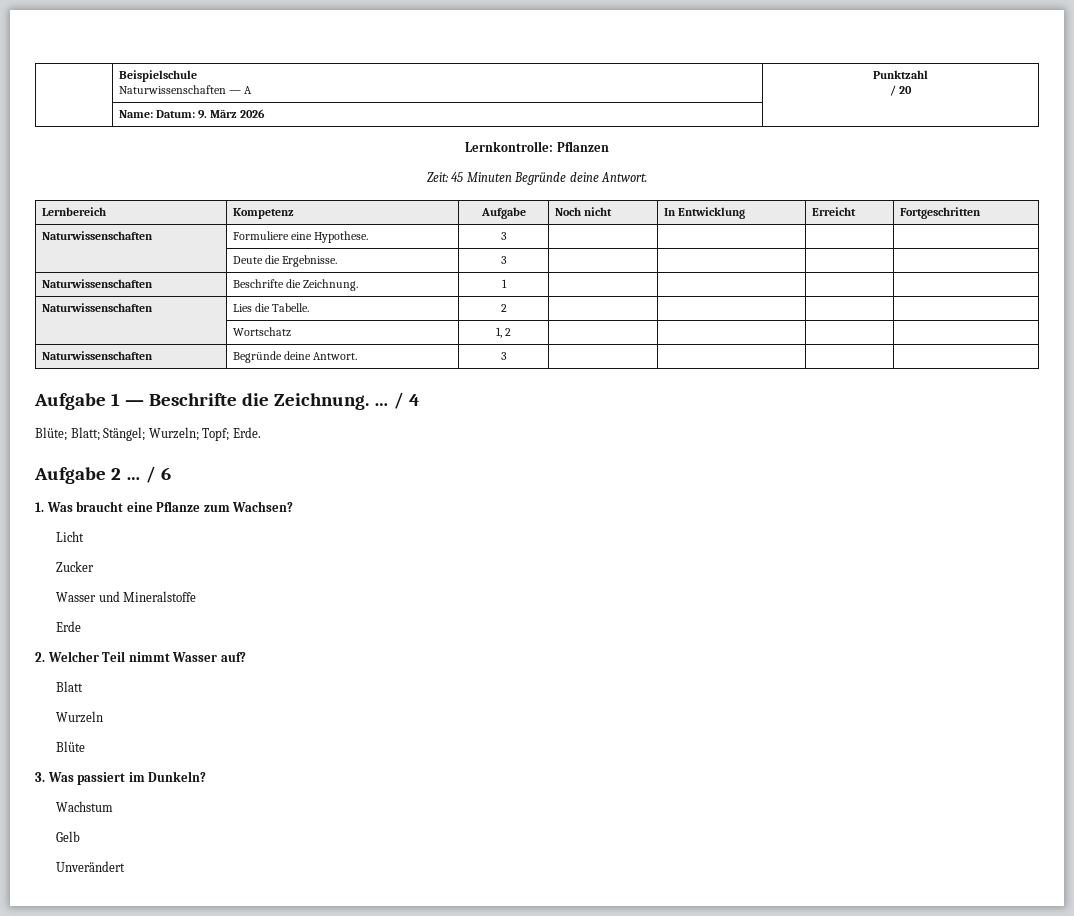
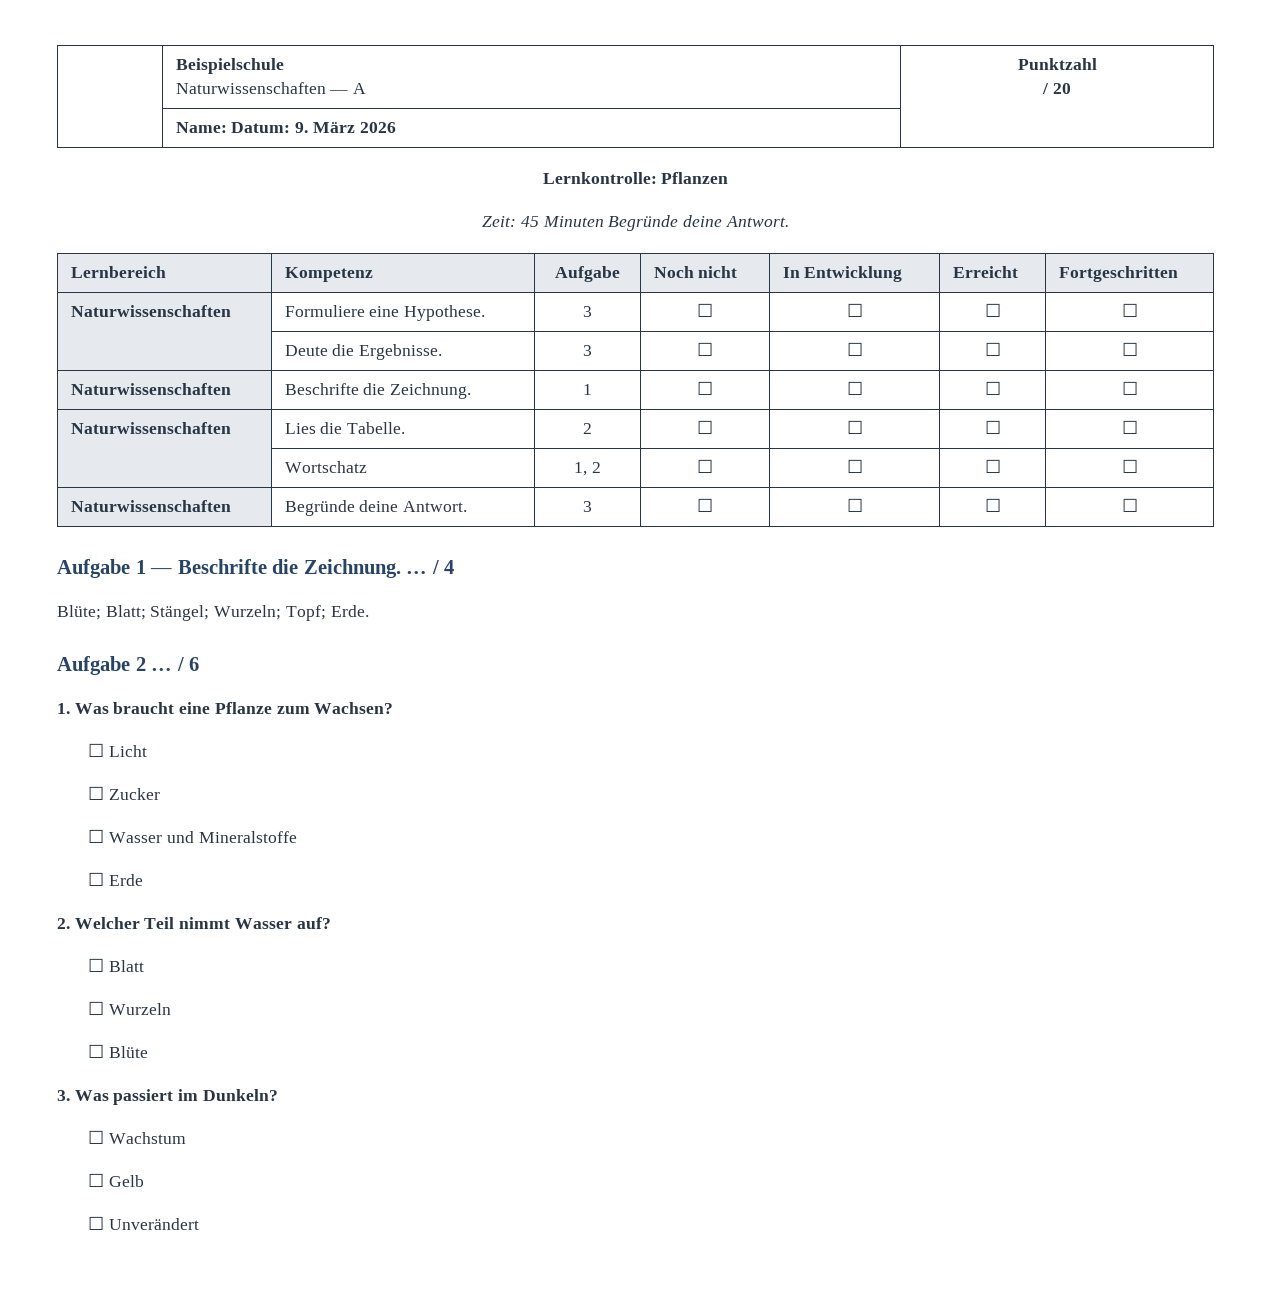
- Naturwissenschaften | Formuliere eine Hypothese. | 3 | | | |
+ Naturwissenschaften | Formuliere eine Hypothese. | 3 | ☐ | ☐ | ☐ | ☐
- | Deute die Ergebnisse. | 3 | | | |
+ | Deute die Ergebnisse. | 3 | ☐ | ☐ | ☐ | ☐
- Naturwissenschaften | Beschrifte die Zeichnung. | 1 | | | |
+ Naturwissenschaften | Beschrifte die Zeichnung. | 1 | ☐ | ☐ | ☐ | ☐
- Naturwissenschaften | Lies die Tabelle. | 2 | | | |
+ Naturwissenschaften | Lies die Tabelle. | 2 | ☐ | ☐ | ☐ | ☐
- | Wortschatz | 1, 2 | | | |
+ | Wortschatz | 1, 2 | ☐ | ☐ | ☐ | ☐
- Naturwissenschaften | Begründe deine Antwort. | 3 | | | |
+ Naturwissenschaften | Begründe deine Antwort. | 3 | ☐ | ☐ | ☐ | ☐
- Licht
+ ☐ Licht
- Zucker
+ ☐ Zucker
- Wasser und Mineralstoffe
+ ☐ Wasser und Mineralstoffe
- Erde
+ ☐ Erde
- Blatt
+ ☐ Blatt
- Wurzeln
+ ☐ Wurzeln
- Blüte
+ ☐ Blüte
- Wachstum
+ ☐ Wachstum
- Gelb
+ ☐ Gelb
- Unverändert
+ ☐ Unverändert

